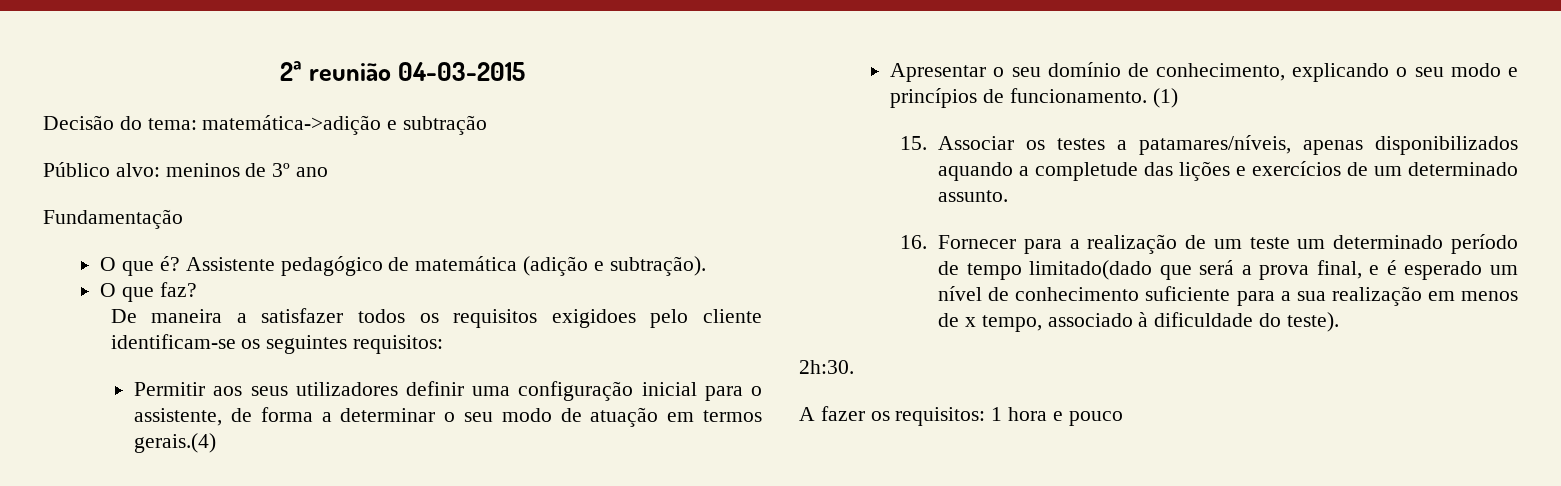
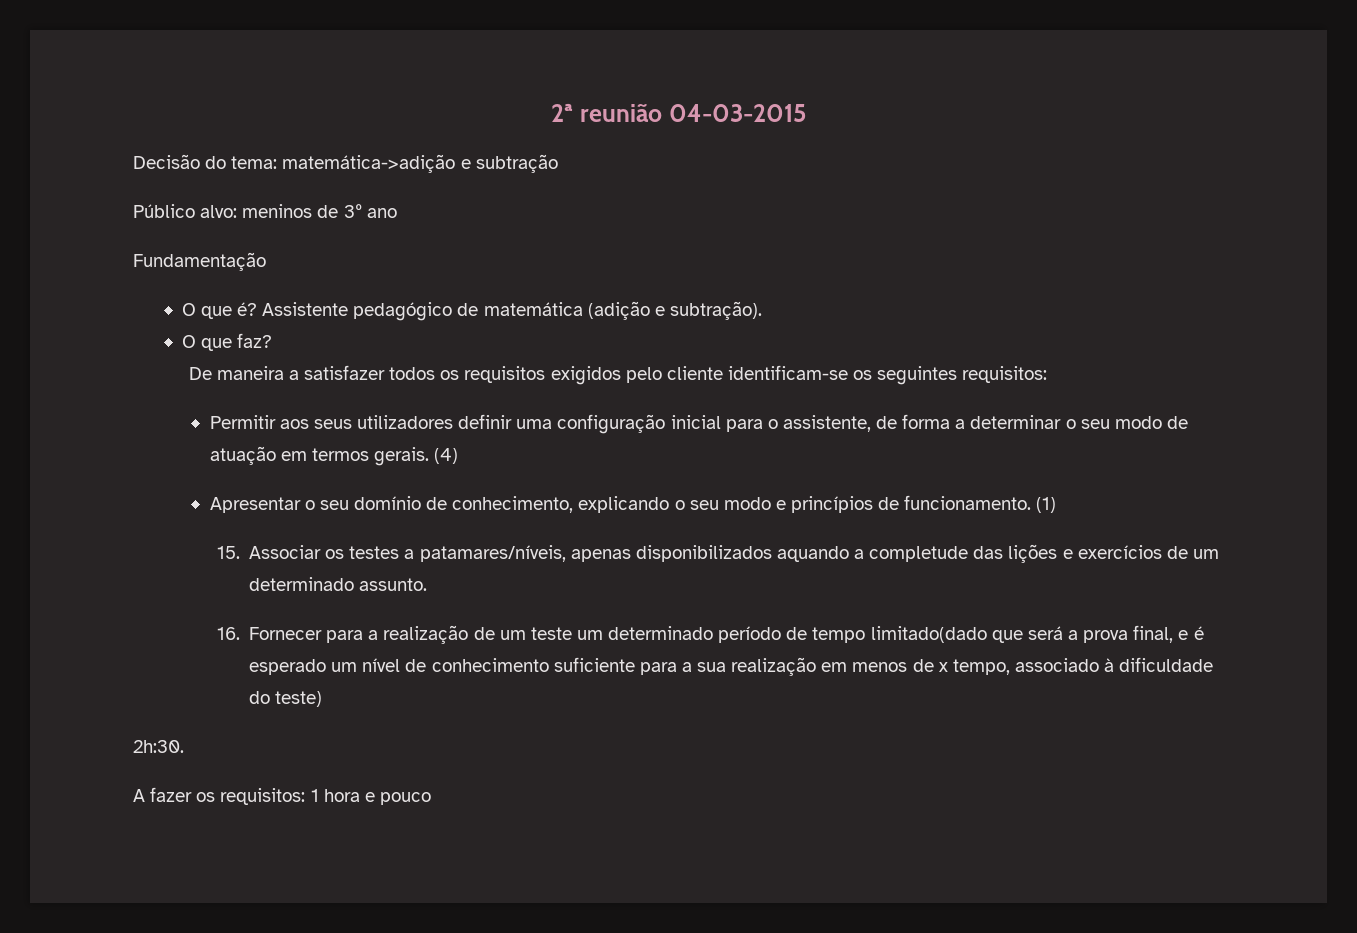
- De maneira a satisfazer todos os requisitos exigidoes pelo cliente identificam-se os seguintes requisitos:
+ De maneira a satisfazer todos os requisitos exigidos pelo cliente identificam-se os seguintes requisitos:
- Permitir aos seus utilizadores definir uma configuração inicial para o assistente, de forma a determinar o seu modo de atuação em termos gerais.(4)
+ Permitir aos seus utilizadores definir uma configuração inicial para o assistente, de forma a determinar o seu modo de atuação em termos gerais. (4)
- 16. Fornecer para a realização de um teste um determinado período de tempo limitado(dado que será a prova final, e é esperado um nível de conhecimento suficiente para a sua realização em menos de x tempo, associado à dificuldade do teste).
+ 16. Fornecer para a realização de um teste um determinado período de tempo limitado(dado que será a prova final, e é esperado um nível de conhecimento suficiente para a sua realização em menos de x tempo, associado à dificuldade do teste)

